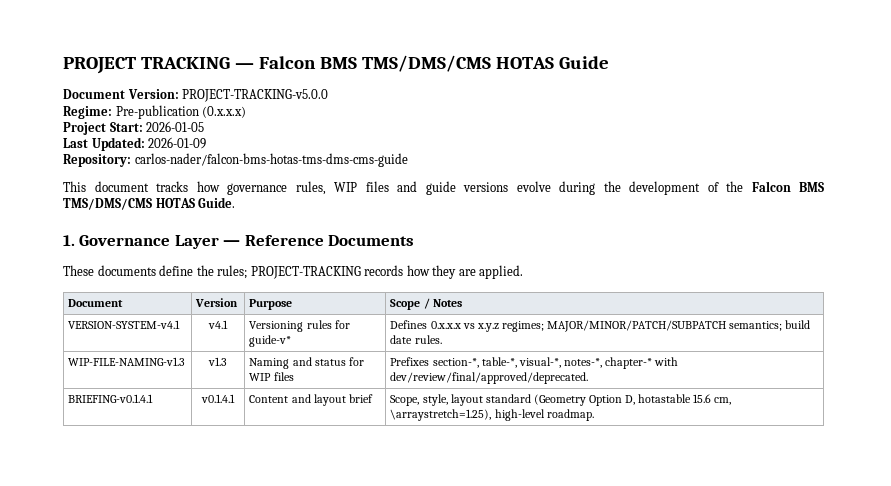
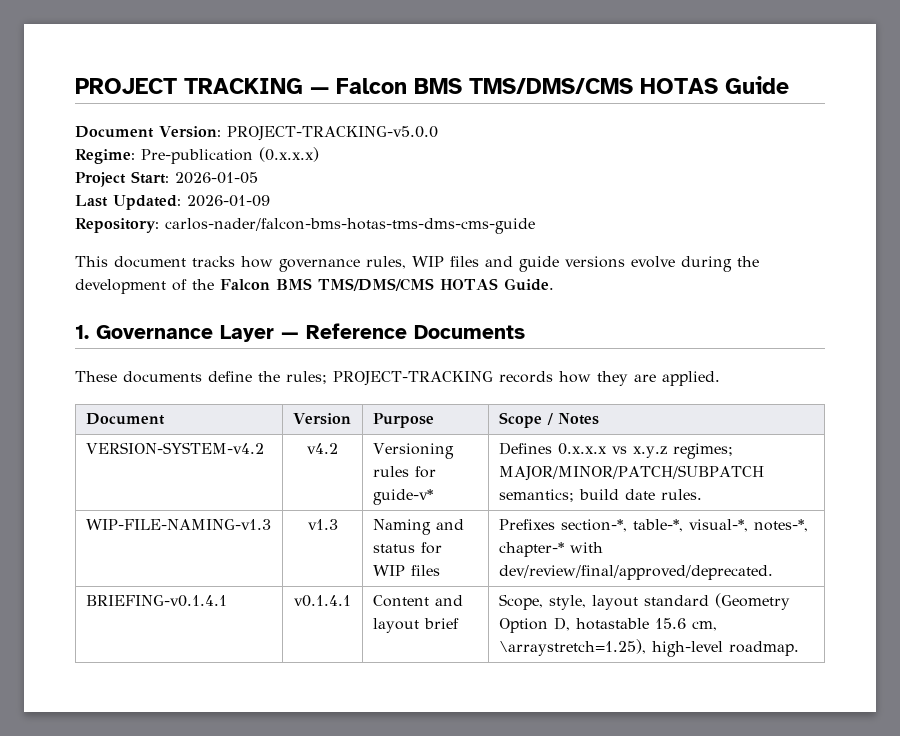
- VERSION-SYSTEM-v4.1 | v4.1 | Versioning rules for guide-v* | Defines 0.x.x.x vs x.y.z regimes; MAJOR/MINOR/PATCH/SUBPATCH semantics; build date rules.
+ VERSION-SYSTEM-v4.2 | v4.2 | Versioning rules for guide-v* | Defines 0.x.x.x vs x.y.z regimes; MAJOR/MINOR/PATCH/SUBPATCH semantics; build date rules.

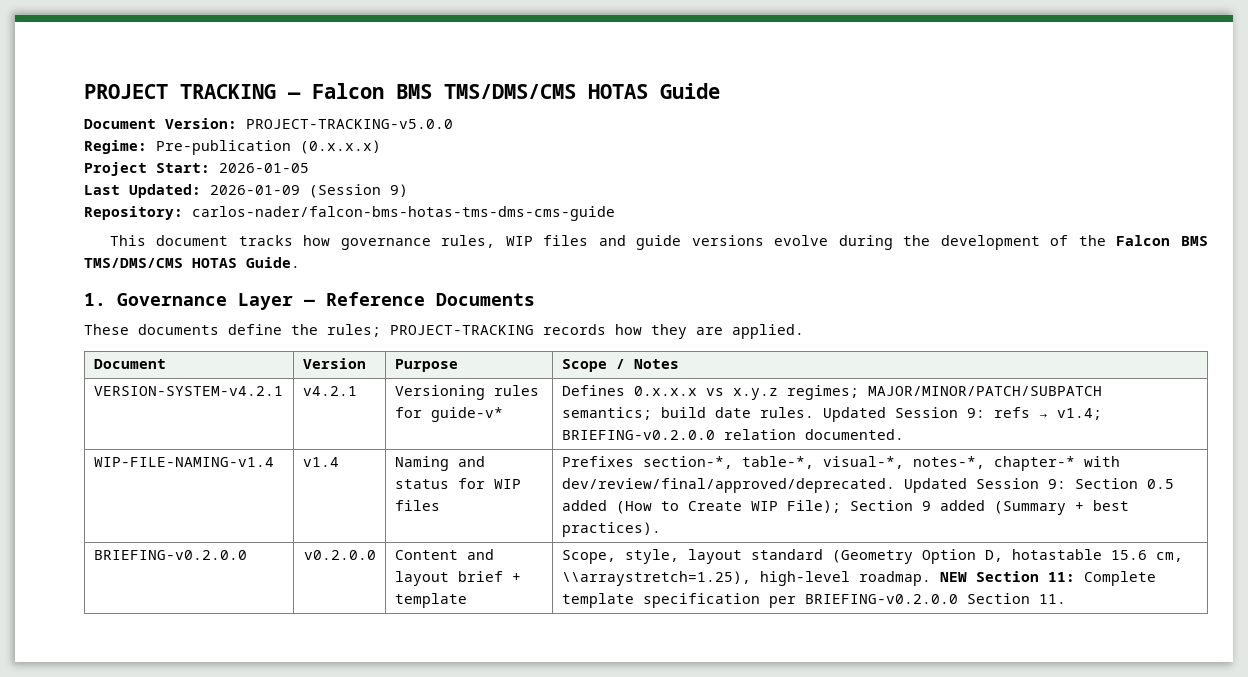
- Last Updated: 2026-01-09
+ Last Updated: 2026-01-09 (Session 9)
- VERSION-SYSTEM-v4.2 | v4.2 | Versioning rules for guide-v* | Defines 0.x.x.x vs x.y.z regimes; MAJOR/MINOR/PATCH/SUBPATCH semantics; build date rules.
- WIP-FILE-NAMING-v1.3 | v1.3 | Naming and status for WIP files | Prefixes section-*, table-*, visual-*, notes-*, chapter-* with dev/review/final/approved/deprecated.
- BRIEFING-v0.1.4.1 | v0.1.4.1 | Content and layout brief | Scope, style, layout standard (Geometry Option D, hotastable 15.6 cm, \arraystretch=1.25), high-level roadmap.
+ VERSION-SYSTEM-v4.2.1 | v4.2.1 | Versioning rules for guide-v* | Defines 0.x.x.x vs x.y.z regimes; MAJOR/MINOR/PATCH/SUBPATCH semantics; build date rules. Updated Session 9: refs → v1.4; BRIEFING-v0.2.0.0 relation documented.
+ WIP-FILE-NAMING-v1.4 | v1.4 | Naming and status for WIP files | Prefixes section-*, table-*, visual-*, notes-*, chapter-* with dev/review/final/approved/deprecated. Updated Session 9: Section 0.5 added (How to Create WIP File); Section 9 added (Summary + best practices).
+ BRIEFING-v0.2.0.0 | v0.2.0.0 | Content and layout brief + template | Scope, style, layout standard (Geometry Option D, hotastable 15.6 cm, \\arraystretch=1.25), high-level roadmap. NEW Section 11: Complete template specification per BRIEFING-v0.2.0.0 Section 11.

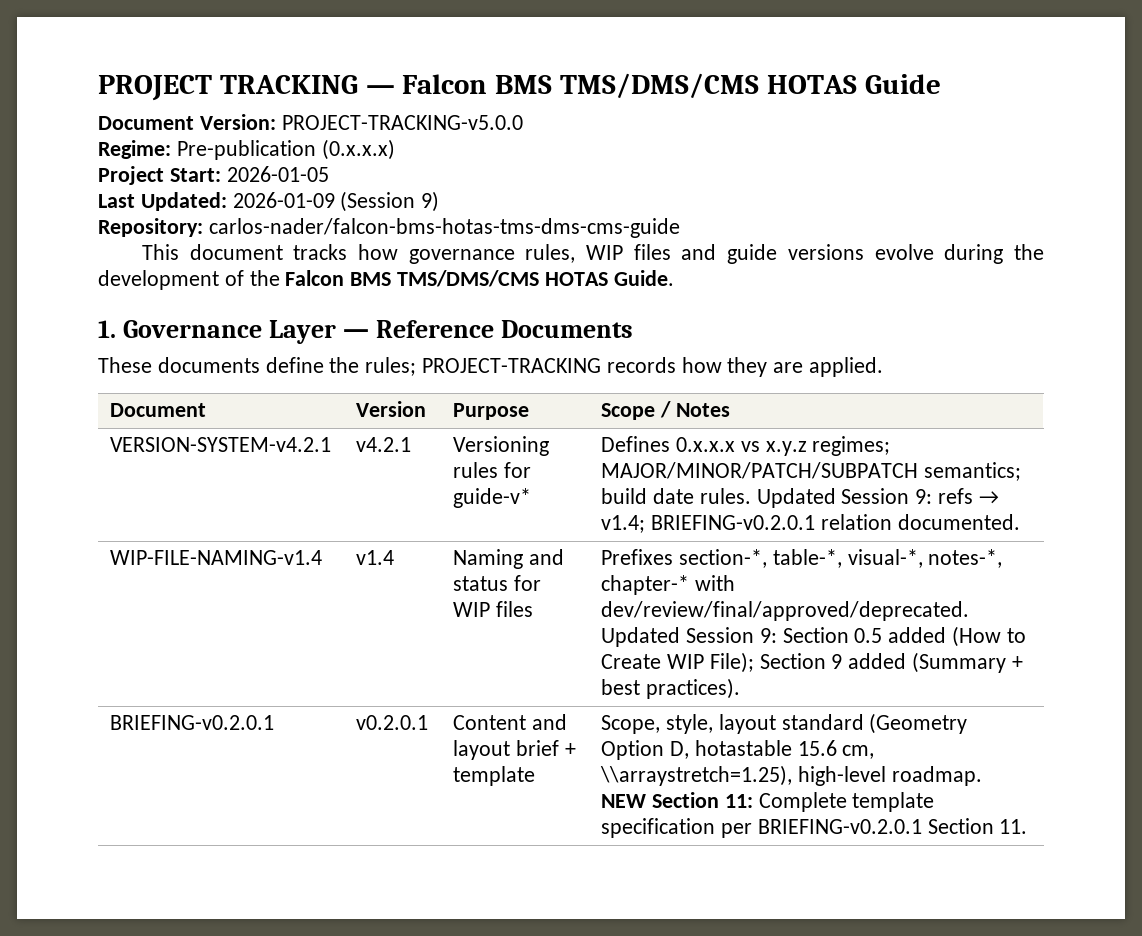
- VERSION-SYSTEM-v4.2.1 | v4.2.1 | Versioning rules for guide-v* | Defines 0.x.x.x vs x.y.z regimes; MAJOR/MINOR/PATCH/SUBPATCH semantics; build date rules. Updated Session 9: refs → v1.4; BRIEFING-v0.2.0.0 relation documented.
+ VERSION-SYSTEM-v4.2.1 | v4.2.1 | Versioning rules for guide-v* | Defines 0.x.x.x vs x.y.z regimes; MAJOR/MINOR/PATCH/SUBPATCH semantics; build date rules. Updated Session 9: refs → v1.4; BRIEFING-v0.2.0.1 relation documented.
- BRIEFING-v0.2.0.0 | v0.2.0.0 | Content and layout brief + template | Scope, style, layout standard (Geometry Option D, hotastable 15.6 cm, \\arraystretch=1.25), high-level roadmap. NEW Section 11: Complete template specification per BRIEFING-v0.2.0.0 Section 11.
+ BRIEFING-v0.2.0.1 | v0.2.0.1 | Content and layout brief + template | Scope, style, layout standard (Geometry Option D, hotastable 15.6 cm, \\arraystretch=1.25), high-level roadmap. NEW Section 11: Complete template specification per BRIEFING-v0.2.0.1 Section 11.

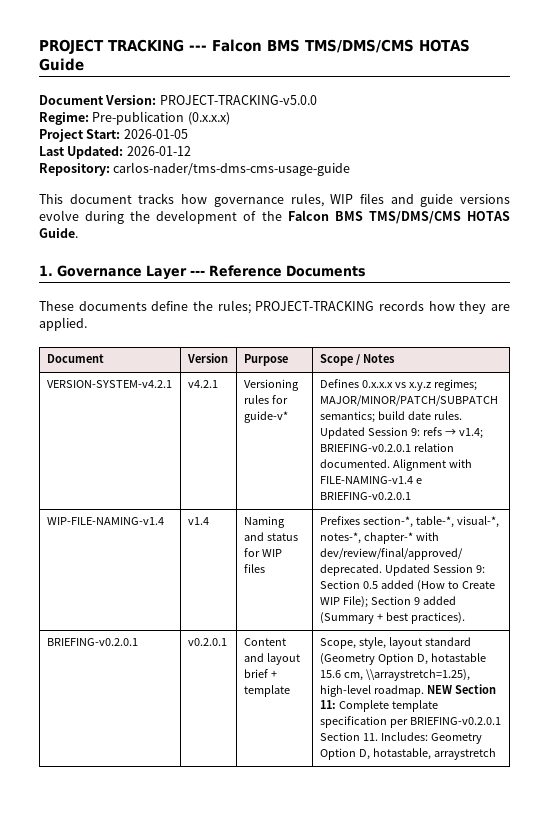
- PROJECT TRACKING — Falcon BMS TMS/DMS/CMS HOTAS Guide
+ PROJECT TRACKING --- Falcon BMS TMS/DMS/CMS HOTAS Guide
- Last Updated: 2026-01-09 (Session 9)
+ Last Updated: 2026-01-12
- Repository: carlos-nader/falcon-bms-hotas-tms-dms-cms-guide
+ Repository: carlos-nader/tms-dms-cms-usage-guide
- 1. Governance Layer — Reference Documents
+ 1. Governance Layer --- Reference Documents
- VERSION-SYSTEM-v4.2.1 | v4.2.1 | Versioning rules for guide-v* | Defines 0.x.x.x vs x.y.z regimes; MAJOR/MINOR/PATCH/SUBPATCH semantics; build date rules. Updated Session 9: refs → v1.4; BRIEFING-v0.2.0.1 relation documented.
+ VERSION-SYSTEM-v4.2.1 | v4.2.1 | Versioning rules for guide-v* | Defines 0.x.x.x vs x.y.z regimes; MAJOR/MINOR/PATCH/SUBPATCH semantics; build date rules. Updated Session 9: refs → v1.4; BRIEFING-v0.2.0.1 relation documented. Alignment with FILE-NAMING-v1.4 e BRIEFING-v0.2.0.1
- BRIEFING-v0.2.0.1 | v0.2.0.1 | Content and layout brief + template | Scope, style, layout standard (Geometry Option D, hotastable 15.6 cm, \\arraystretch=1.25), high-level roadmap. NEW Section 11: Complete template specification per BRIEFING-v0.2.0.1 Section 11.
+ BRIEFING-v0.2.0.1 | v0.2.0.1 | Content and layout brief + template | Scope, style, layout standard (Geometry Option D, hotastable 15.6 cm, \\arraystretch=1.25), high-level roadmap. NEW Section 11: Complete template specification per BRIEFING-v0.2.0.1 Section 11. Includes: Geometry Option D, hotastable, arraystretch

